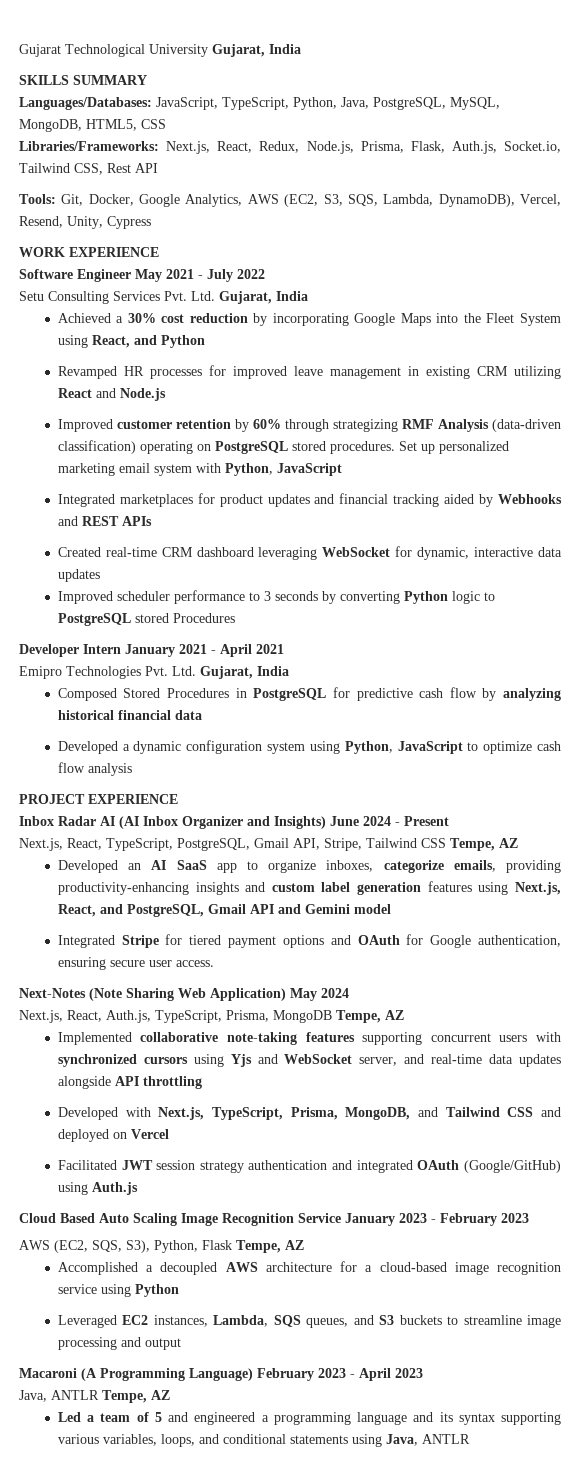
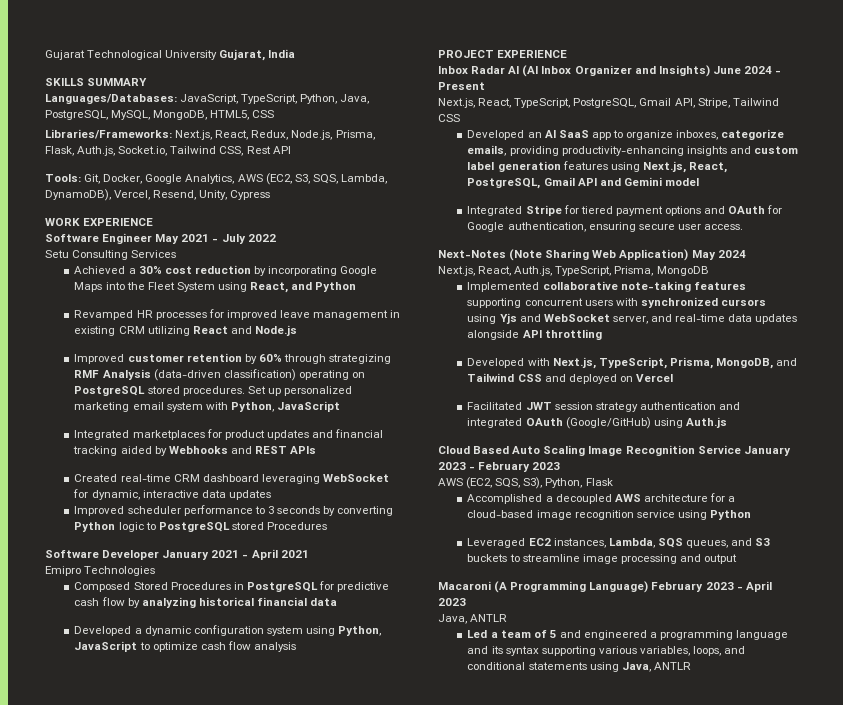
- Setu Consulting Services Pvt. Ltd. Gujarat, India
+ Setu Consulting Services
- Developer Intern January 2021 - April 2021
+ Software Developer January 2021 - April 2021
- Emipro Technologies Pvt. Ltd. Gujarat, India
+ Emipro Technologies
- Next.js, React, TypeScript, PostgreSQL, Gmail API, Stripe, Tailwind CSS Tempe, AZ
+ Next.js, React, TypeScript, PostgreSQL, Gmail API, Stripe, Tailwind CSS
- Developed an AI SaaS app to organize inboxes, categorize emails, providing productivity-enhancing insights and custom label generation features using Next.js, React, and PostgreSQL, Gmail API and Gemini model
+ Developed an AI SaaS app to organize inboxes, categorize emails, providing productivity-enhancing insights and custom label generation features using Next.js, React, PostgreSQL, Gmail API and Gemini model
- Next.js, React, Auth.js, TypeScript, Prisma, MongoDB Tempe, AZ
+ Next.js, React, Auth.js, TypeScript, Prisma, MongoDB
- AWS (EC2, SQS, S3), Python, Flask Tempe, AZ
+ AWS (EC2, SQS, S3), Python, Flask
  Macaroni (A Programming Language) February 2023 - April 2023
- Java, ANTLR Tempe, AZ
+ Java, ANTLR

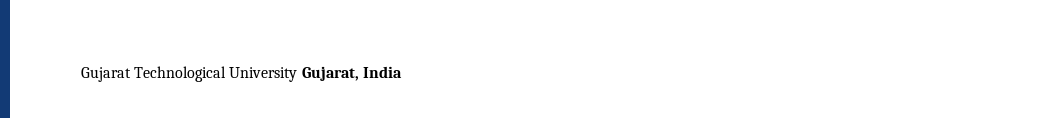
- SKILLS SUMMARY
- Languages/Databases: JavaScript, TypeScript, Python, Java, PostgreSQL, MySQL, MongoDB, HTML5, CSS
- Libraries/Frameworks: Next.js, React, Redux, Node.js, Prisma, Flask, Auth.js, Socket.io, Tailwind CSS, Rest API
- Tools: Git, Docker, Google Analytics, AWS (EC2, S3, SQS, Lambda, DynamoDB), Vercel, Resend, Unity, Cypress
- WORK EXPERIENCE
- Software Engineer May 2021 - July 2022
- Setu Consulting Services
- Achieved a 30% cost reduction by incorporating Google Maps into the Fleet System using React, and Python
- Revamped HR processes for improved leave management in existing CRM utilizing React and Node.js
- Improved customer retention by 60% through strategizing RMF Analysis (data-driven classification) operating on PostgreSQL stored procedures. Set up personalized marketing email system with Python, JavaScript
- Integrated marketplaces for product updates and financial tracking aided by Webhooks and REST APIs
- Created real-time CRM dashboard leveraging WebSocket for dynamic, interactive data updates
- Improved scheduler performance to 3 seconds by converting Python logic to PostgreSQL stored Procedures
- Software Developer January 2021 - April 2021
- Emipro Technologies
- Composed Stored Procedures in PostgreSQL for predictive cash flow by analyzing historical financial data
- Developed a dynamic configuration system using Python, JavaScript to optimize cash flow analysis
- PROJECT EXPERIENCE
- Inbox Radar AI (AI Inbox Organizer and Insights) June 2024 - Present
- Next.js, React, TypeScript, PostgreSQL, Gmail API, Stripe, Tailwind CSS
- Developed an AI SaaS app to organize inboxes, categorize emails, providing productivity-enhancing insights and custom label generation features using Next.js, React, PostgreSQL, Gmail API and Gemini model
- Integrated Stripe for tiered payment options and OAuth for Google authentication, ensuring secure user access.
- Next-Notes (Note Sharing Web Application) May 2024
- Next.js, React, Auth.js, TypeScript, Prisma, MongoDB
- Implemented collaborative note-taking features supporting concurrent users with synchronized cursors using Yjs and WebSocket server, and real-time data updates alongside API throttling
- Developed with Next.js, TypeScript, Prisma, MongoDB, and Tailwind CSS and deployed on Vercel
- Facilitated JWT session strategy authentication and integrated OAuth (Google/GitHub) using Auth.js
- Cloud Based Auto Scaling Image Recognition Service January 2023 - February 2023
- AWS (EC2, SQS, S3), Python, Flask
- Accomplished a decoupled AWS architecture for a cloud-based image recognition service using Python
- Leveraged EC2 instances, Lambda, SQS queues, and S3 buckets to streamline image processing and output
- Macaroni (A Programming Language) February 2023 - April 2023
- Java, ANTLR
- Led a team of 5 and engineered a programming language and its syntax supporting various variables, loops, and conditional statements using Java, ANTLR

